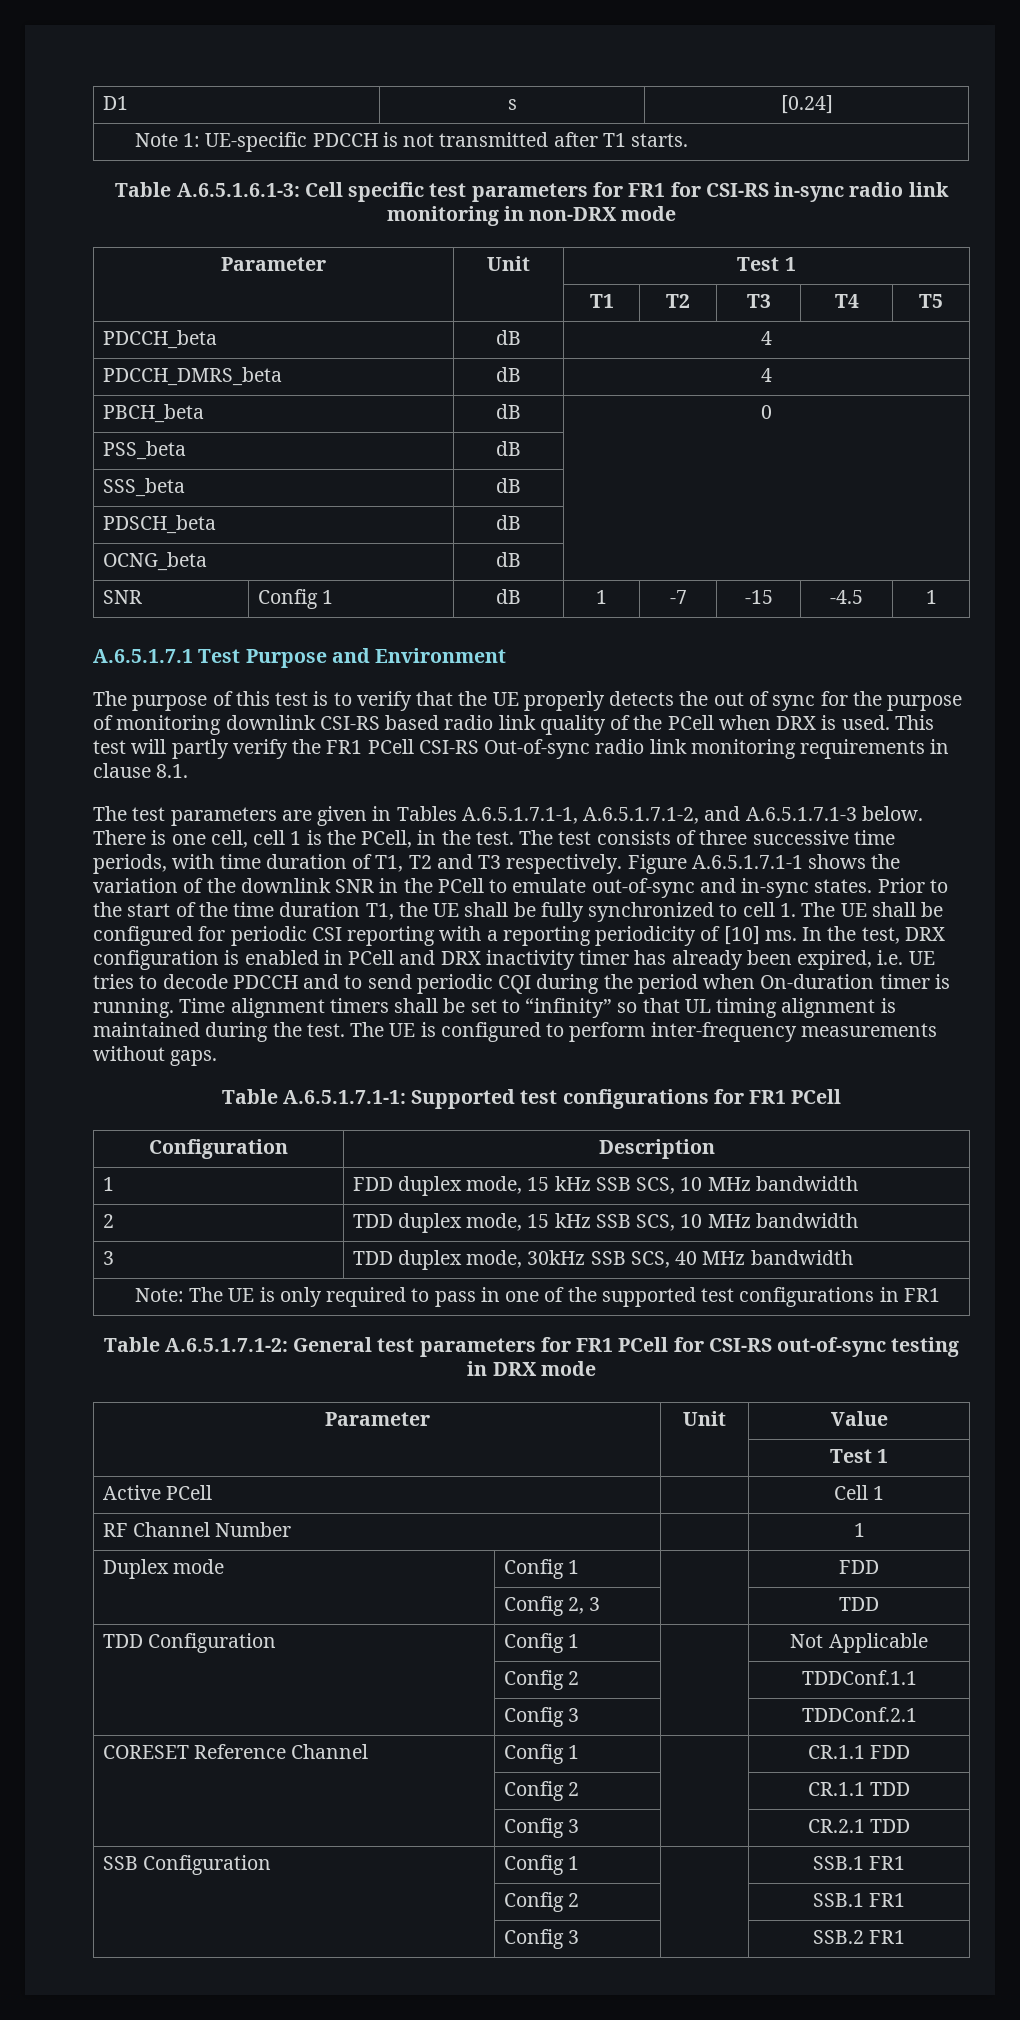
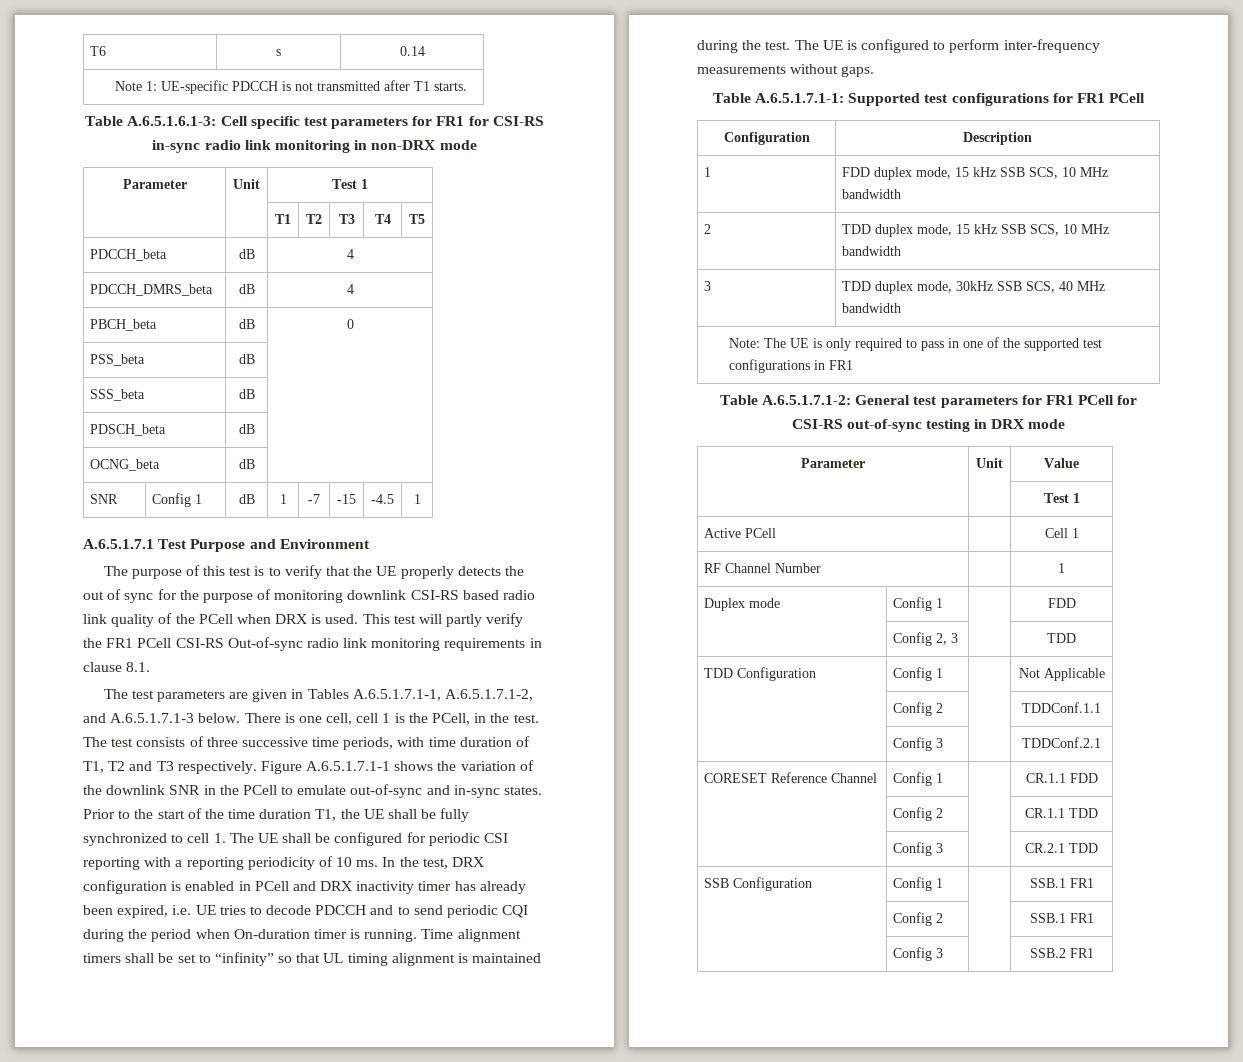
- D1 | s | [0.24]
+ T6 | s | 0.14
- Prior to the start of the time duration T1, the UE shall be fully synchronized to cell 1. The UE shall be configured for periodic CSI reporting with a reporting periodicity of [10] ms.
+ Prior to the start of the time duration T1, the UE shall be fully synchronized to cell 1. The UE shall be configured for periodic CSI reporting with a reporting periodicity of 10 ms.

